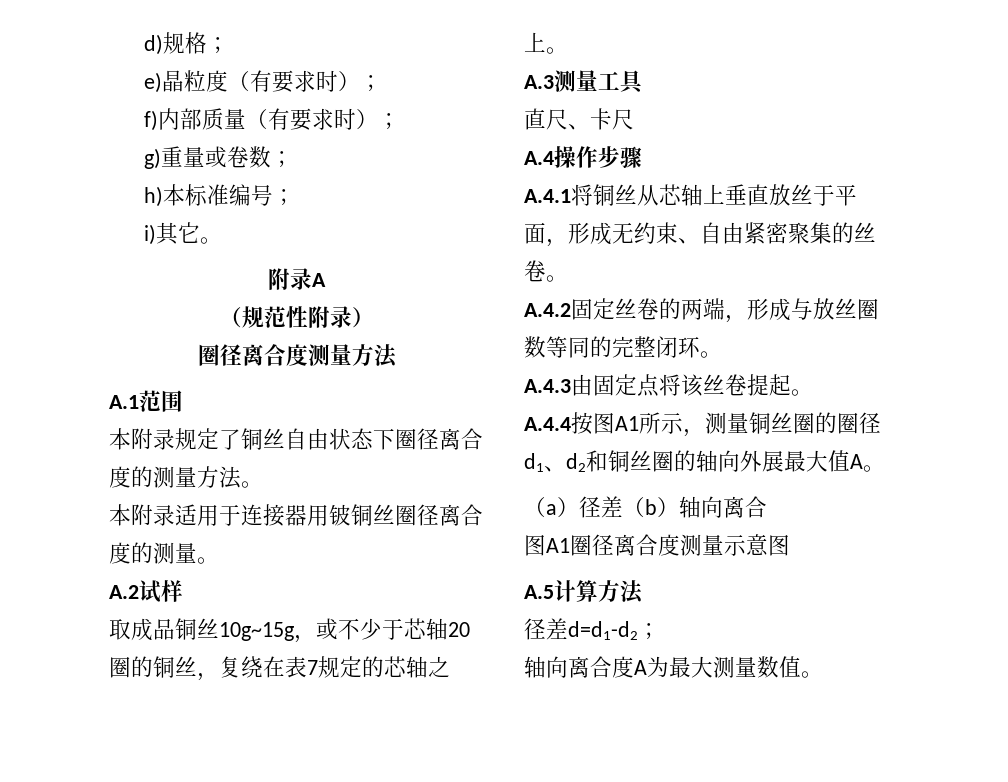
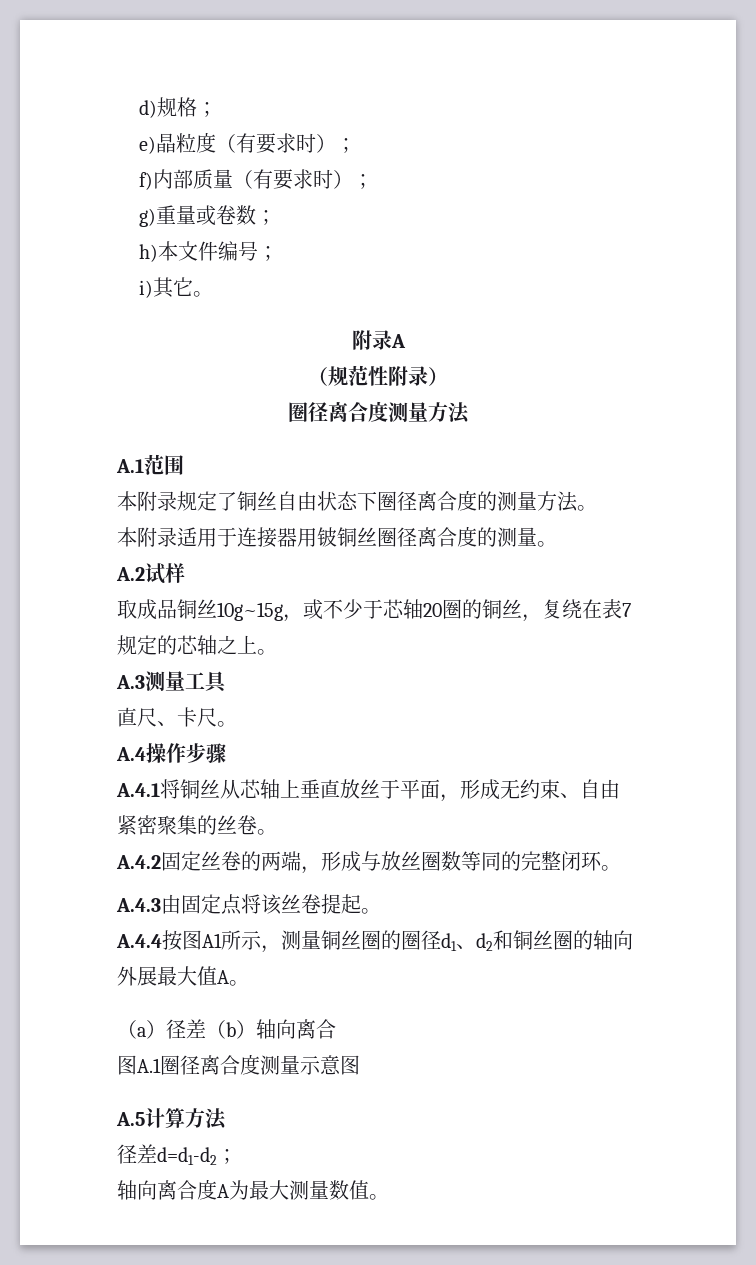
- h)本标准编号；
+ h)本文件编号；
- 直尺、卡尺
+ 直尺、卡尺。
- 图A1圈径离合度测量示意图
+ 图A.1圈径离合度测量示意图

